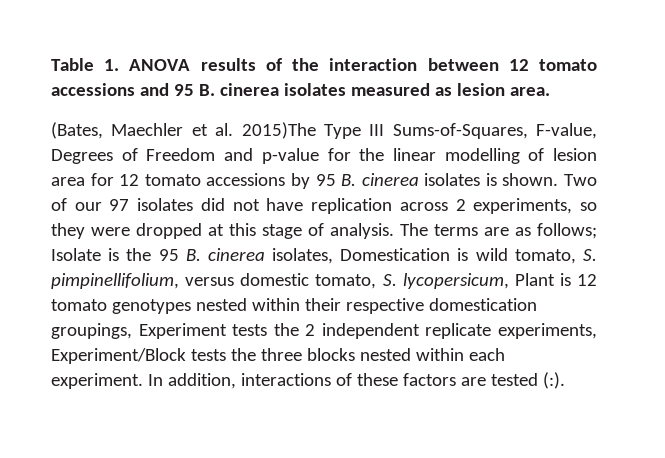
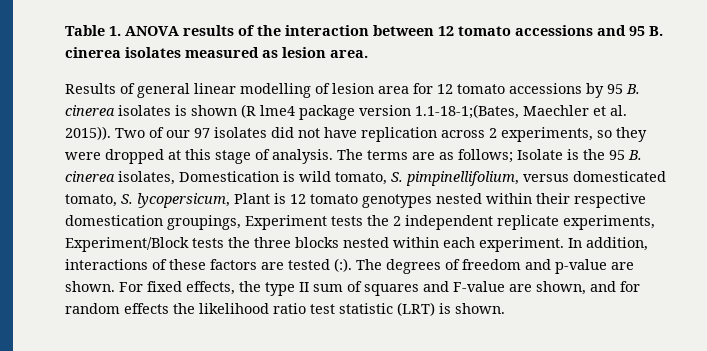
- (Bates, Maechler et al. 2015)The Type III Sums-of-Squares, F-value, Degrees of Freedom and p-value for the linear modelling of lesion area for 12 tomato accessions by 95 B. cinerea isolates is shown.
+ Results of general linear modelling of lesion area for 12 tomato accessions by 95 B. cinerea isolates is shown (R lme4 package version 1.1-18-1;(Bates, Maechler et al. 2015)).
- The terms are as follows; Isolate is the 95 B. cinerea isolates, Domestication is wild tomato, S. pimpinellifolium, versus domestic tomato, S. lycopersicum, Plant is 12 tomato genotypes nested within their respective domestication groupings, Experiment tests the 2 independent replicate experiments, Experiment/Block tests the three blocks nested within each experiment.
+ The terms are as follows; Isolate is the 95 B. cinerea isolates, Domestication is wild tomato, S. pimpinellifolium, versus domesticated tomato, S. lycopersicum, Plant is 12 tomato genotypes nested within their respective domestication groupings, Experiment tests the 2 independent replicate experiments, Experiment/Block tests the three blocks nested within each experiment.
+ The degrees of freedom and p-value are shown. For fixed effects, the type II sum of squares and F-value are shown, and for random effects the likelihood ratio test statistic (LRT) is shown.

